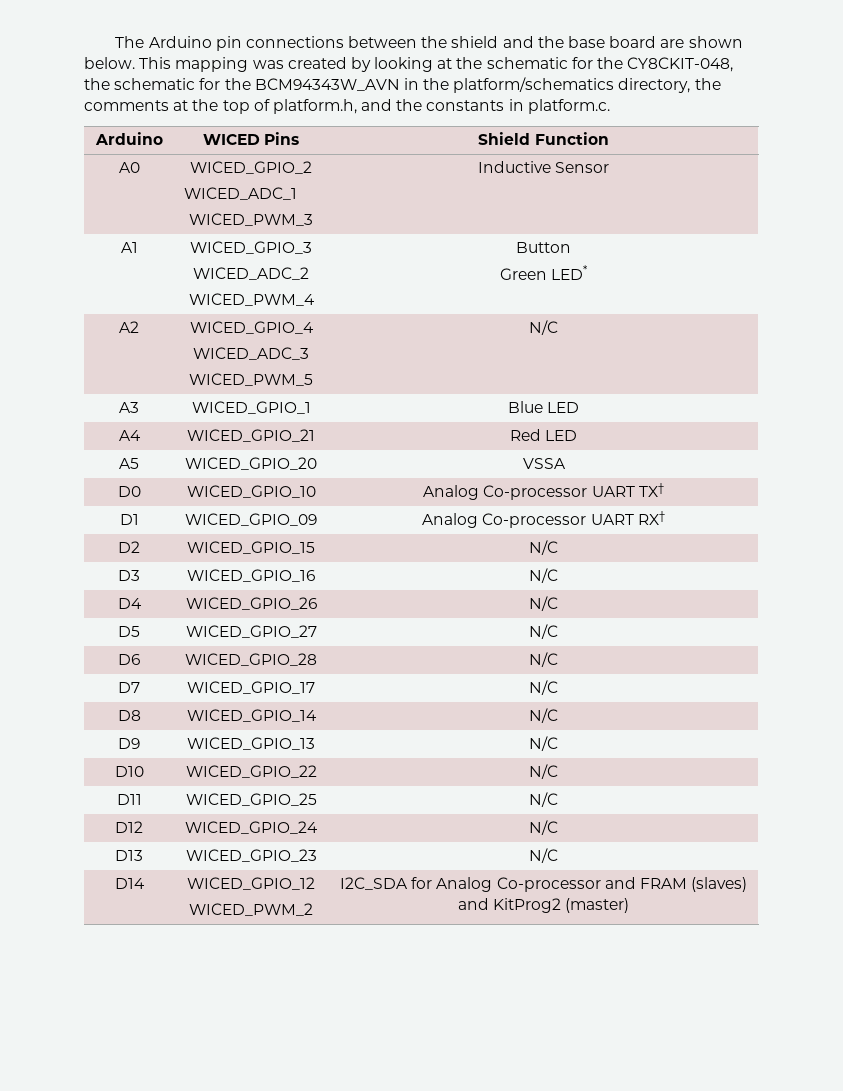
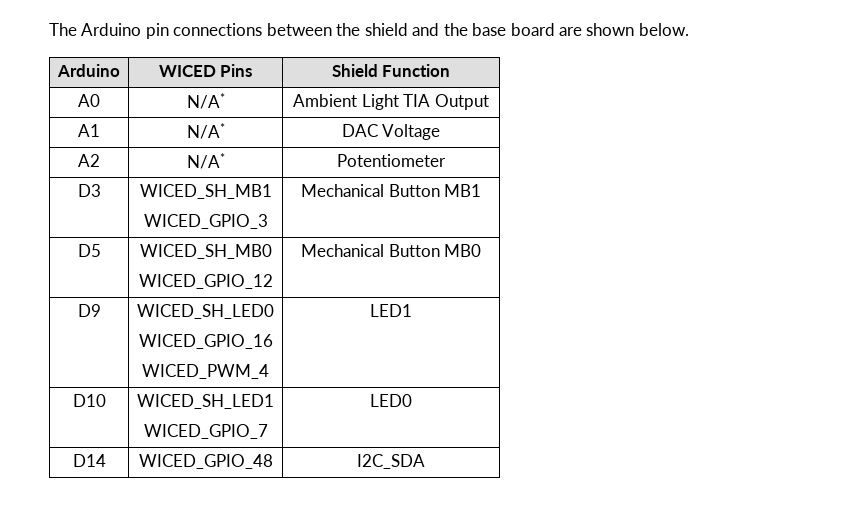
- This mapping was created by looking at the schematic for the CY8CKIT-048, the schematic for the BCM94343W_AVN in the platform/schematics directory, the comments at the top of platform.h, and the constants in platform.c.
- A0 | WICED_GPIO_2
- WICED_ADC_1
- WICED_PWM_3 | Inductive Sensor
- A1 | WICED_GPIO_3
- WICED_ADC_2
- WICED_PWM_4 | Button
- Green LED*
- A2 | WICED_GPIO_4
- WICED_ADC_3
- WICED_PWM_5 | N/C
- A3 | WICED_GPIO_1 | Blue LED
- A4 | WICED_GPIO_21 | Red LED
- A5 | WICED_GPIO_20 | VSSA
- D0 | WICED_GPIO_10 | Analog Co-processor UART TX†
- D1 | WICED_GPIO_09 | Analog Co-processor UART RX†
- D2 | WICED_GPIO_15 | N/C
- D3 | WICED_GPIO_16 | N/C
- D4 | WICED_GPIO_26 | N/C
- D5 | WICED_GPIO_27 | N/C
- D6 | WICED_GPIO_28 | N/C
- D7 | WICED_GPIO_17 | N/C
- D8 | WICED_GPIO_14 | N/C
- D9 | WICED_GPIO_13 | N/C
- D10 | WICED_GPIO_22 | N/C
- D11 | WICED_GPIO_25 | N/C
- D12 | WICED_GPIO_24 | N/C
- D13 | WICED_GPIO_23 | N/C
+ A0 | N/A* | Ambient Light TIA Output
+ A1 | N/A* | DAC Voltage
+ A2 | N/A* | Potentiometer
+ D3 | WICED_SH_MB1
+ WICED_GPIO_3 | Mechanical Button MB1
+ D5 | WICED_SH_MB0
+ WICED_GPIO_12 | Mechanical Button MB0
+ D9 | WICED_SH_LED0
+ WICED_GPIO_16
+ WICED_PWM_4 | LED1
+ D10 | WICED_SH_LED1
+ WICED_GPIO_7 | LED0
- D14 | WICED_GPIO_12
- WICED_PWM_2 | I2C_SDA for Analog Co-processor and FRAM (slaves) and KitProg2 (master)
+ D14 | WICED_GPIO_48 | I2C_SDA

